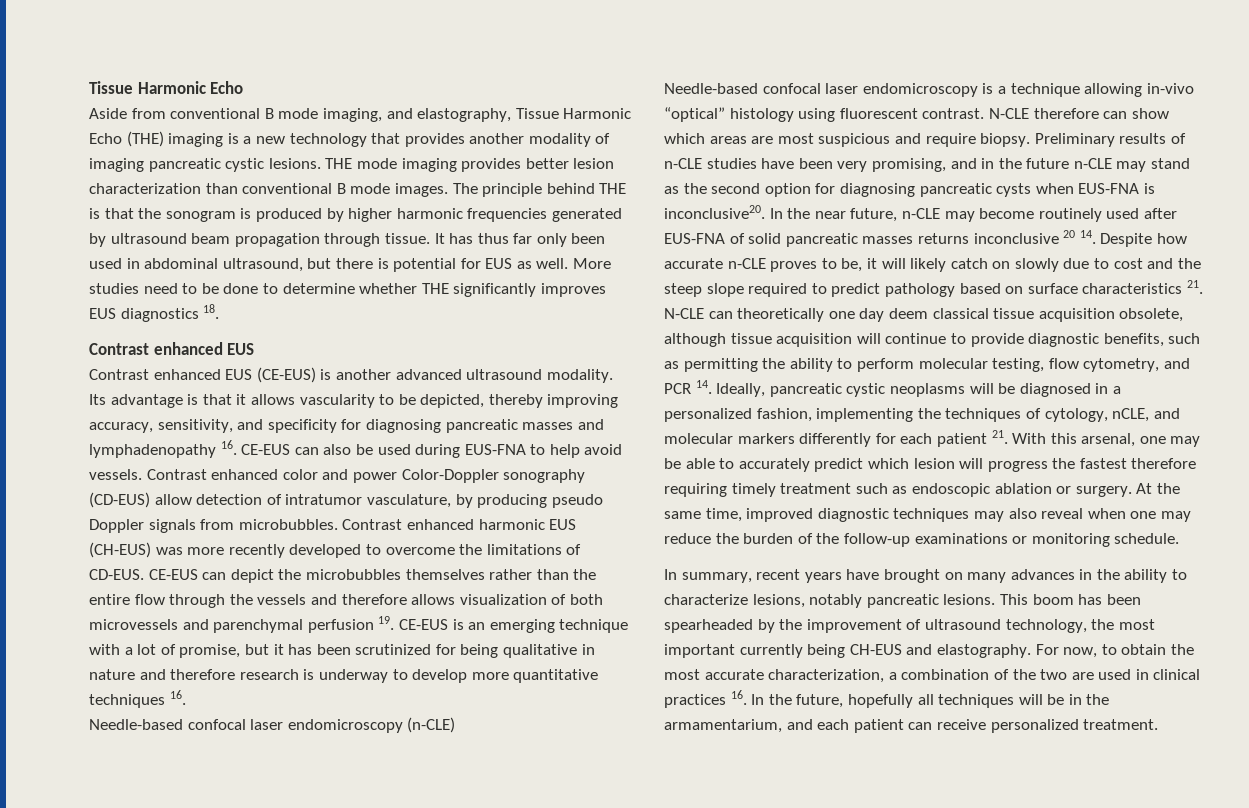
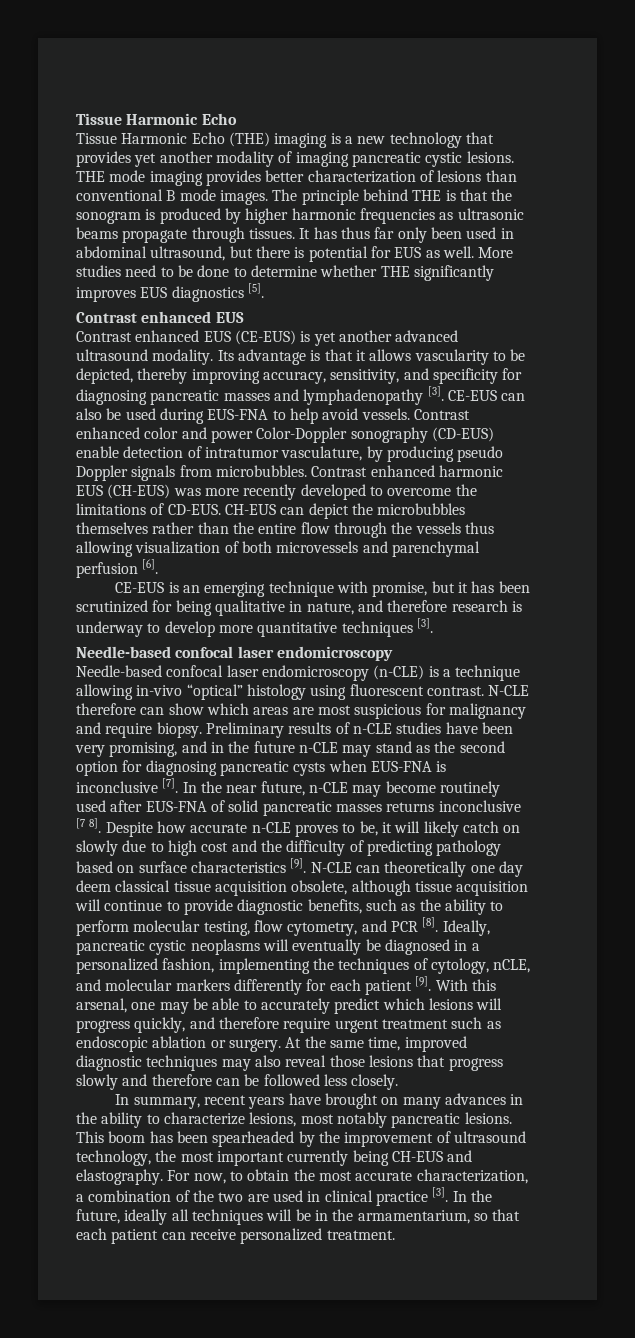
- Aside from conventional B mode imaging, and elastography, Tissue Harmonic Echo (THE) imaging is a new technology that provides another modality of imaging pancreatic cystic lesions.
+ Tissue Harmonic Echo (THE) imaging is a new technology that provides yet another modality of imaging pancreatic cystic lesions.
- THE mode imaging provides better lesion characterization than conventional B mode images.
+ THE mode imaging provides better characterization of lesions than conventional B mode images.
- The principle behind THE is that the sonogram is produced by higher harmonic frequencies generated by ultrasound beam propagation through tissue.
+ The principle behind THE is that the sonogram is produced by higher harmonic frequencies as ultrasonic beams propagate through tissues.
- More studies need to be done to determine whether THE significantly improves EUS diagnostics 18.
+ More studies need to be done to determine whether THE significantly improves EUS diagnostics [5].
- Contrast enhanced EUS (CE-EUS) is another advanced ultrasound modality.
+ Contrast enhanced EUS (CE-EUS) is yet another advanced ultrasound modality.
- Its advantage is that it allows vascularity to be depicted, thereby improving accuracy, sensitivity, and specificity for diagnosing pancreatic masses and lymphadenopathy 16. CE-EUS can also be used during EUS-FNA to help avoid vessels.
+ Its advantage is that it allows vascularity to be depicted, thereby improving accuracy, sensitivity, and specificity for diagnosing pancreatic masses and lymphadenopathy [3]. CE-EUS can also be used during EUS-FNA to help avoid vessels.
- Contrast enhanced color and power Color-Doppler sonography (CD-EUS) allow detection of intratumor vasculature, by producing pseudo Doppler signals from microbubbles.
+ Contrast enhanced color and power Color-Doppler sonography (CD-EUS) enable detection of intratumor vasculature, by producing pseudo Doppler signals from microbubbles.
- CE-EUS can depict the microbubbles themselves rather than the entire flow through the vessels and therefore allows visualization of both microvessels and parenchymal perfusion 19. CE-EUS is an emerging technique with a lot of promise, but it has been scrutinized for being qualitative in nature and therefore research is underway to develop more quantitative techniques 16.
+ CH-EUS can depict the microbubbles themselves rather than the entire flow through the vessels thus allowing visualization of both microvessels and parenchymal perfusion [6].
+ CE-EUS is an emerging technique with promise, but it has been scrutinized for being qualitative in nature, and therefore research is underway to develop more quantitative techniques [3].
+ Needle-based confocal laser endomicroscopy
- Needle-based confocal laser endomicroscopy (n-CLE)
- Needle-based confocal laser endomicroscopy is a technique allowing in-vivo “optical” histology using fluorescent contrast.
+ Needle-based confocal laser endomicroscopy (n-CLE) is a technique allowing in-vivo “optical” histology using fluorescent contrast.
- N-CLE therefore can show which areas are most suspicious and require biopsy.
+ N-CLE therefore can show which areas are most suspicious for malignancy and require biopsy.
- Preliminary results of n-CLE studies have been very promising, and in the future n-CLE may stand as the second option for diagnosing pancreatic cysts when EUS-FNA is inconclusive20.
+ Preliminary results of n-CLE studies have been very promising, and in the future n-CLE may stand as the second option for diagnosing pancreatic cysts when EUS-FNA is inconclusive [7].
- In the near future, n-CLE may become routinely used after EUS-FNA of solid pancreatic masses returns inconclusive 20 14. Despite how accurate n-CLE proves to be, it will likely catch on slowly due to cost and the steep slope required to predict pathology based on surface characteristics 21. N-CLE can theoretically one day deem classical tissue acquisition obsolete, although tissue acquisition will continue to provide diagnostic benefits, such as permitting the ability to perform molecular testing, flow cytometry, and PCR 14. Ideally, pancreatic cystic neoplasms will be diagnosed in a personalized fashion, implementing the techniques of cytology, nCLE, and molecular markers differently for each patient 21. With this arsenal, one may be able to accurately predict which lesion will progress the fastest therefore requiring timely treatment such as endoscopic ablation or surgery.
+ In the near future, n-CLE may become routinely used after EUS-FNA of solid pancreatic masses returns inconclusive [7 8]. Despite how accurate n-CLE proves to be, it will likely catch on slowly due to high cost and the difficulty of predicting pathology based on surface characteristics [9]. N-CLE can theoretically one day deem classical tissue acquisition obsolete, although tissue acquisition will continue to provide diagnostic benefits, such as the ability to perform molecular testing, flow cytometry, and PCR [8]. Ideally, pancreatic cystic neoplasms will eventually be diagnosed in a personalized fashion, implementing the techniques of cytology, nCLE, and molecular markers differently for each patient [9]. With this arsenal, one may be able to accurately predict which lesions will progress quickly, and therefore require urgent treatment such as endoscopic ablation or surgery.
- At the same time, improved diagnostic techniques may also reveal when one may reduce the burden of the follow-up examinations or monitoring schedule.
+ At the same time, improved diagnostic techniques may also reveal those lesions that progress slowly and therefore can be followed less closely.
- In summary, recent years have brought on many advances in the ability to characterize lesions, notably pancreatic lesions.
+ In summary, recent years have brought on many advances in the ability to characterize lesions, most notably pancreatic lesions.
- For now, to obtain the most accurate characterization, a combination of the two are used in clinical practices 16. In the future, hopefully all techniques will be in the armamentarium, and each patient can receive personalized treatment.
+ For now, to obtain the most accurate characterization, a combination of the two are used in clinical practice [3]. In the future, ideally all techniques will be in the armamentarium, so that each patient can receive personalized treatment.

